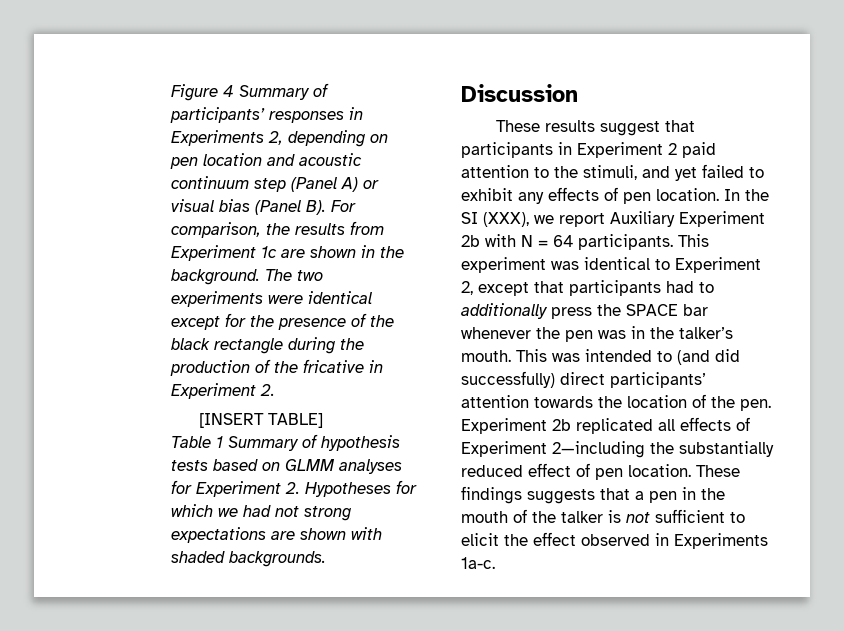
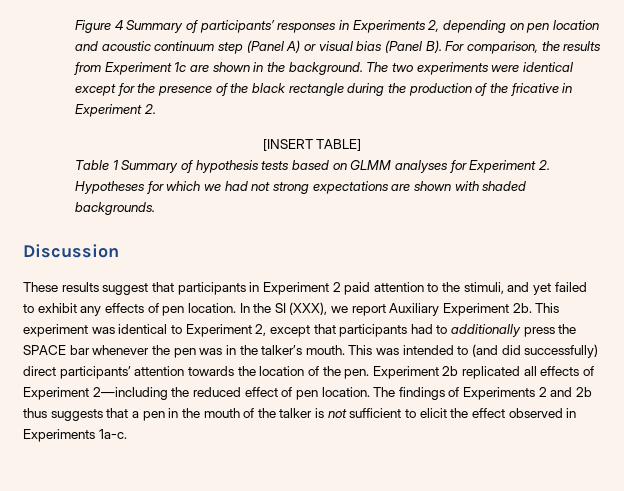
- In the SI (XXX), we report Auxiliary Experiment 2b with N = 64 participants.
+ In the SI (XXX), we report Auxiliary Experiment 2b.
- Experiment 2b replicated all effects of Experiment 2—including the substantially reduced effect of pen location.
+ Experiment 2b replicated all effects of Experiment 2—including the reduced effect of pen location.
- These findings suggests that a pen in the mouth of the talker is not sufficient to elicit the effect observed in Experiments 1a-c.
+ The findings of Experiments 2 and 2b thus suggests that a pen in the mouth of the talker is not sufficient to elicit the effect observed in Experiments 1a-c.

